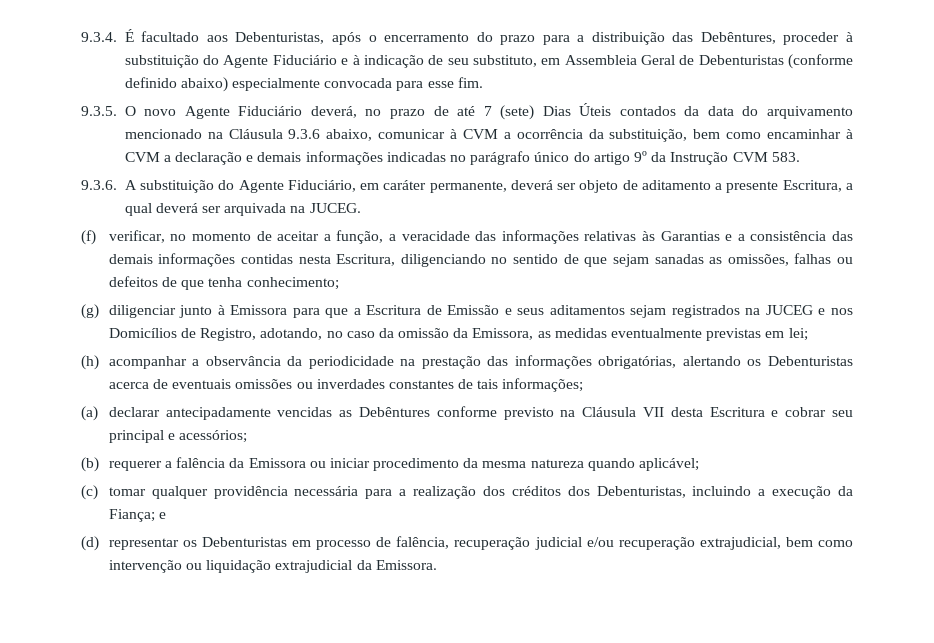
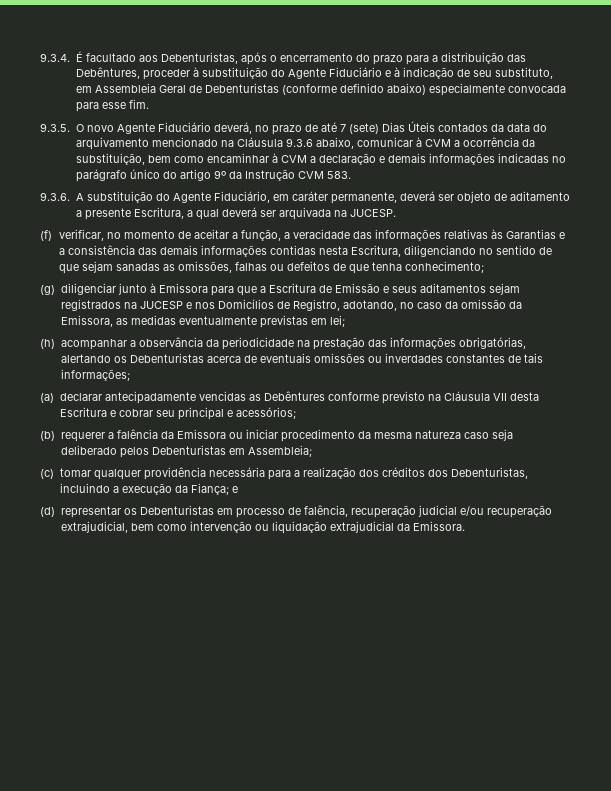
- 9.3.6. A substituição do Agente Fiduciário, em caráter permanente, deverá ser objeto de aditamento a presente Escritura, a qual deverá ser arquivada na JUCEG.
+ 9.3.6. A substituição do Agente Fiduciário, em caráter permanente, deverá ser objeto de aditamento a presente Escritura, a qual deverá ser arquivada na JUCESP.
- (g) diligenciar junto à Emissora para que a Escritura de Emissão e seus aditamentos sejam registrados na JUCEG e nos Domicílios de Registro, adotando, no caso da omissão da Emissora, as medidas eventualmente previstas em lei;
+ (g) diligenciar junto à Emissora para que a Escritura de Emissão e seus aditamentos sejam registrados na JUCESP e nos Domicílios de Registro, adotando, no caso da omissão da Emissora, as medidas eventualmente previstas em lei;
- (b) requerer a falência da Emissora ou iniciar procedimento da mesma natureza quando aplicável;
+ (b) requerer a falência da Emissora ou iniciar procedimento da mesma natureza caso seja deliberado pelos Debenturistas em Assembleia;

